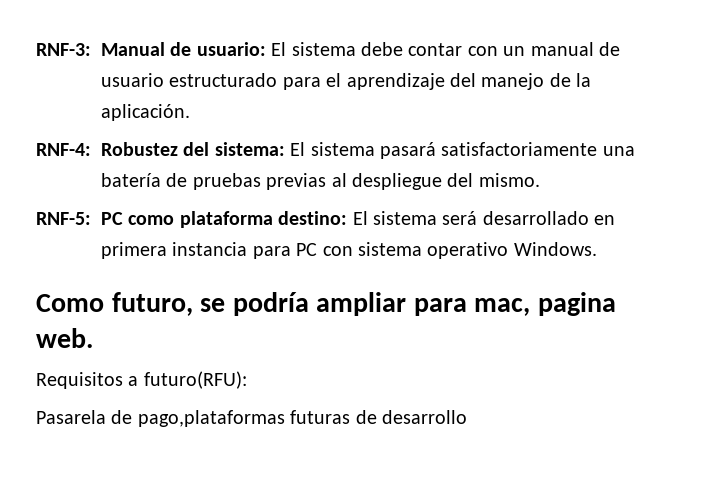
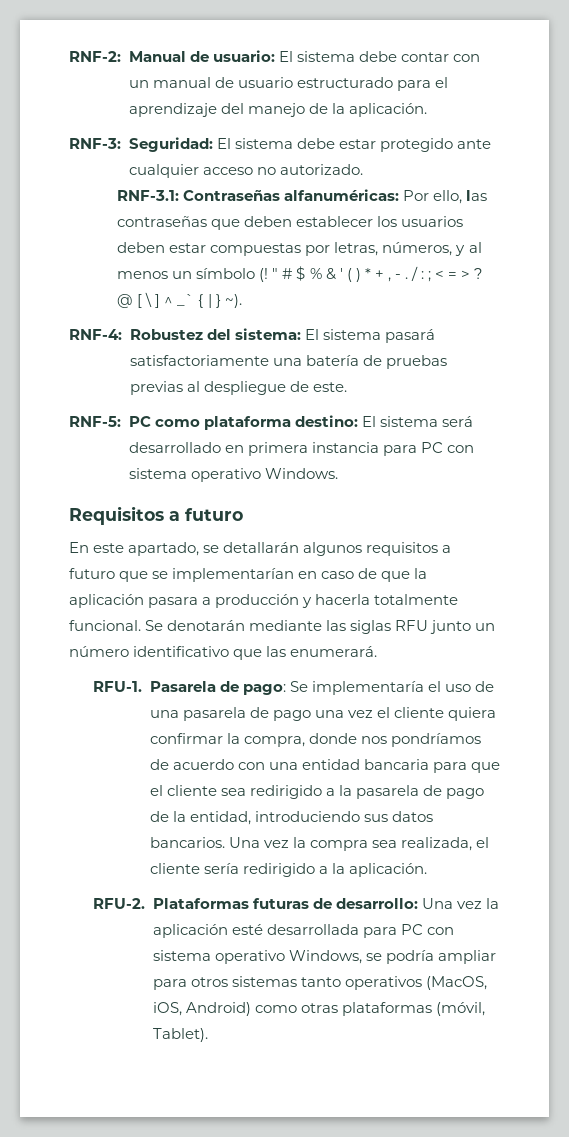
- RNF-3: Manual de usuario: El sistema debe contar con un manual de usuario estructurado para el aprendizaje del manejo de la aplicación.
+ RNF-2: Manual de usuario: El sistema debe contar con un manual de usuario estructurado para el aprendizaje del manejo de la aplicación.
+ RNF-3: Seguridad: El sistema debe estar protegido ante cualquier acceso no autorizado.
+ RNF-3.1: Contraseñas alfanuméricas: Por ello, las contraseñas que deben establecer los usuarios deben estar compuestas por letras, números, y al menos un símbolo (! " # $ % & ' ( ) * + , - . / : ; < = > ? @ [ \ ] ^ _` { | } ~).
- RNF-4: Robustez del sistema: El sistema pasará satisfactoriamente una batería de pruebas previas al despliegue del mismo.
+ RNF-4: Robustez del sistema: El sistema pasará satisfactoriamente una batería de pruebas previas al despliegue de este.
- Como futuro, se podría ampliar para mac, pagina web.
- Requisitos a futuro(RFU):
- Pasarela de pago,plataformas futuras de desarrollo
+ Requisitos a futuro
+ En este apartado, se detallarán algunos requisitos a futuro que se implementarían en caso de que la aplicación pasara a producción y hacerla totalmente funcional. Se denotarán mediante las siglas RFU junto un número identificativo que las enumerará.
+ RFU-1. Pasarela de pago: Se implementaría el uso de una pasarela de pago una vez el cliente quiera confirmar la compra, donde nos pondríamos de acuerdo con una entidad bancaria para que el cliente sea redirigido a la pasarela de pago de la entidad, introduciendo sus datos bancarios. Una vez la compra sea realizada, el cliente sería redirigido a la aplicación.
+ RFU-2. Plataformas futuras de desarrollo: Una vez la aplicación esté desarrollada para PC con sistema operativo Windows, se podría ampliar para otros sistemas tanto operativos (MacOS, iOS, Android) como otras plataformas (móvil, Tablet).

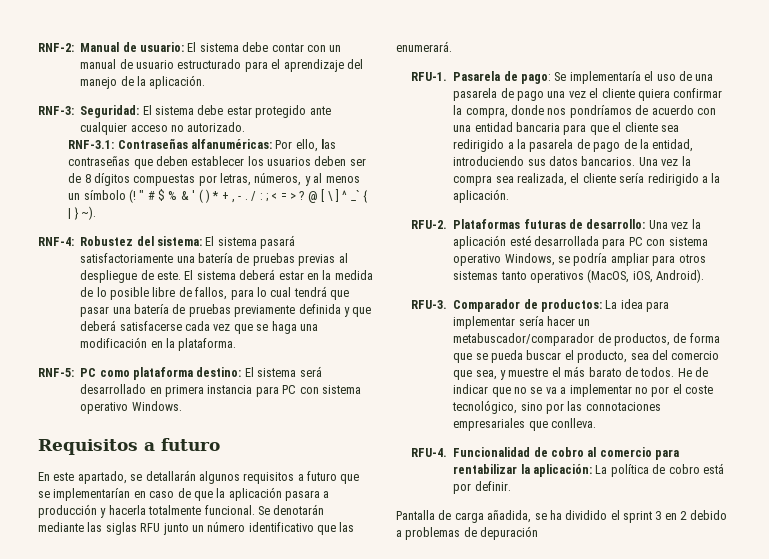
- RNF-3.1: Contraseñas alfanuméricas: Por ello, las contraseñas que deben establecer los usuarios deben estar compuestas por letras, números, y al menos un símbolo (!
+ RNF-3.1: Contraseñas alfanuméricas: Por ello, las contraseñas que deben establecer los usuarios deben ser de 8 dígitos compuestas por letras, números, y al menos un símbolo (!
+ El sistema deberá estar en la medida de lo posible libre de fallos, para lo cual tendrá que pasar una batería de pruebas previamente definida y que deberá satisfacerse cada vez que se haga una modificación en la plataforma.
- Plataformas futuras de desarrollo: Una vez la aplicación esté desarrollada para PC con sistema operativo Windows, se podría ampliar para otros sistemas tanto operativos (MacOS, iOS, Android) como otras plataformas (móvil, Tablet).
+ Plataformas futuras de desarrollo: Una vez la aplicación esté desarrollada para PC con sistema operativo Windows, se podría ampliar para otros sistemas tanto operativos (MacOS, iOS, Android).
+ RFU-3. Comparador de productos: La idea para implementar sería hacer un metabuscador/comparador de productos, de forma que se pueda buscar el producto, sea del comercio que sea, y muestre el más barato de todos. He de indicar que no se va a implementar no por el coste tecnológico, sino por las connotaciones empresariales que conlleva.
+ RFU-4. Funcionalidad de cobro al comercio para rentabilizar la aplicación: La política de cobro está por definir.
+ Pantalla de carga añadida, se ha dividido el sprint 3 en 2 debido a problemas de depuración

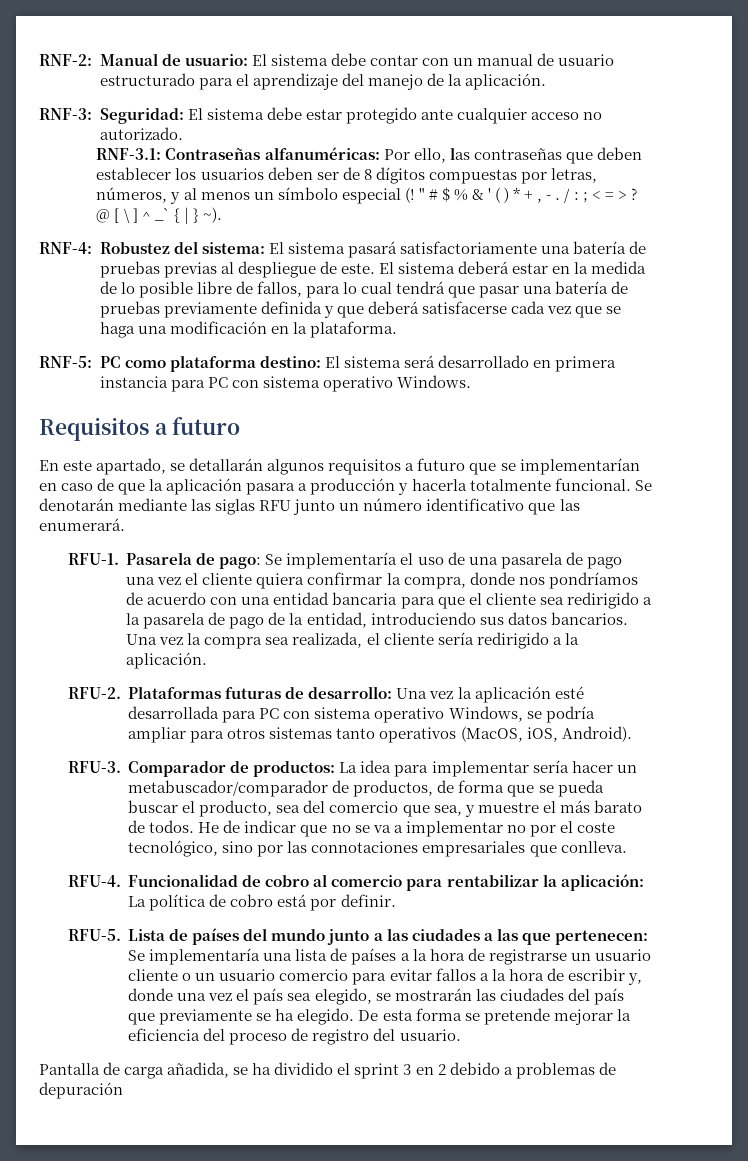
- RNF-3.1: Contraseñas alfanuméricas: Por ello, las contraseñas que deben establecer los usuarios deben ser de 8 dígitos compuestas por letras, números, y al menos un símbolo (!
+ RNF-3.1: Contraseñas alfanuméricas: Por ello, las contraseñas que deben establecer los usuarios deben ser de 8 dígitos compuestas por letras, números, y al menos un símbolo especial (!
+ RFU-5. Lista de países del mundo junto a las ciudades a las que pertenecen: Se implementaría una lista de países a la hora de registrarse un usuario cliente o un usuario comercio para evitar fallos a la hora de escribir y, donde una vez el país sea elegido, se mostrarán las ciudades del país que previamente se ha elegido. De esta forma se pretende mejorar la eficiencia del proceso de registro del usuario.

